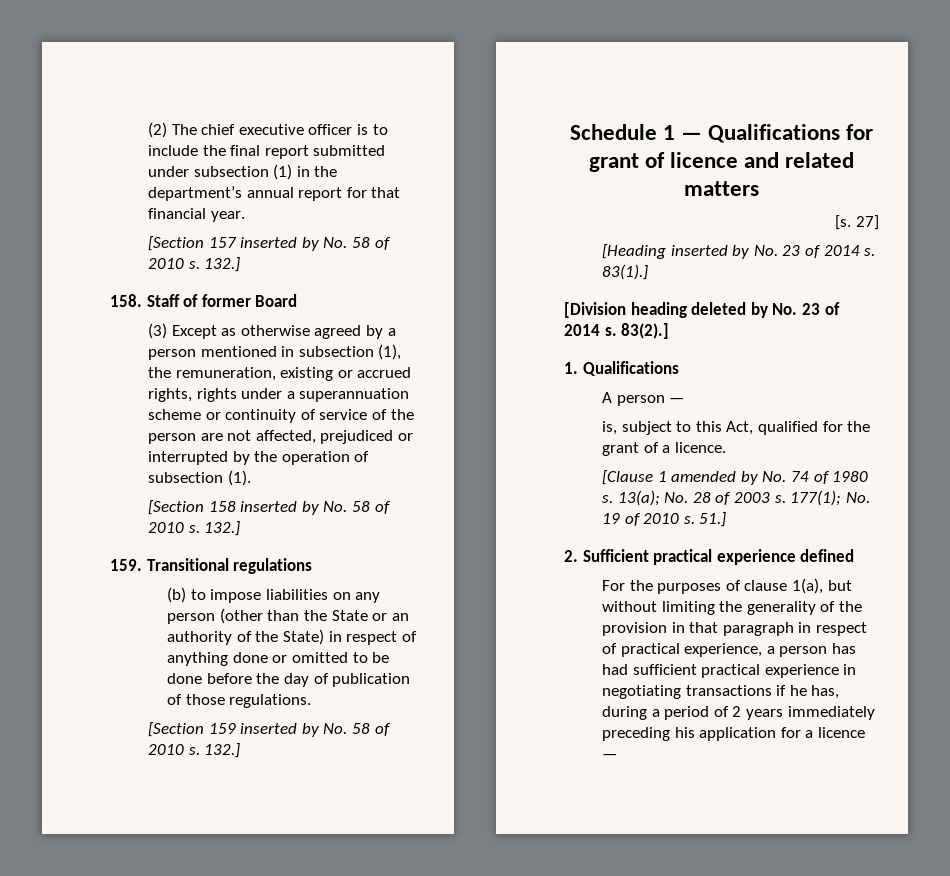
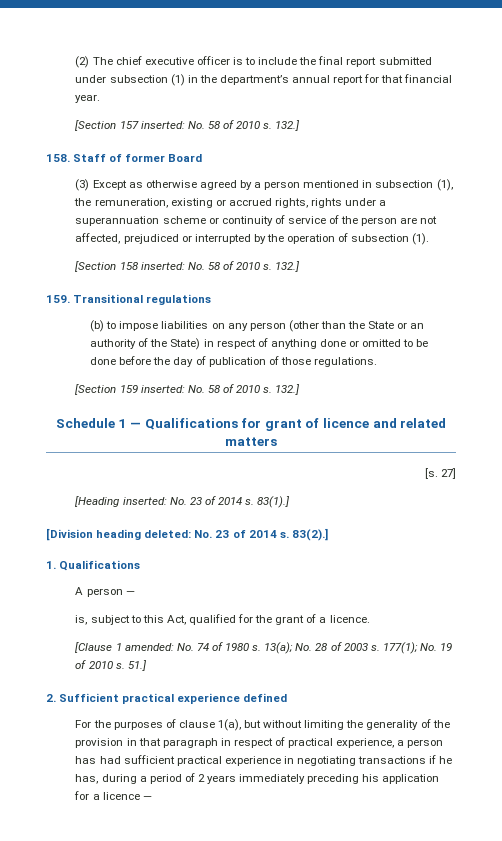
- [Section 157 inserted by No. 58 of 2010 s.
+ [Section 157 inserted: No. 58 of 2010 s.
- [Section 158 inserted by No. 58 of 2010 s.
+ [Section 158 inserted: No. 58 of 2010 s.
- [Section 159 inserted by No. 58 of 2010 s.
+ [Section 159 inserted: No. 58 of 2010 s.
- [Heading inserted by No. 23 of 2014 s.
+ [Heading inserted: No. 23 of 2014 s.
- [Division heading deleted by No. 23 of 2014 s.
+ [Division heading deleted: No. 23 of 2014 s.
- [Clause 1 amended by No. 74 of 1980 s.
+ [Clause 1 amended: No. 74 of 1980 s.

